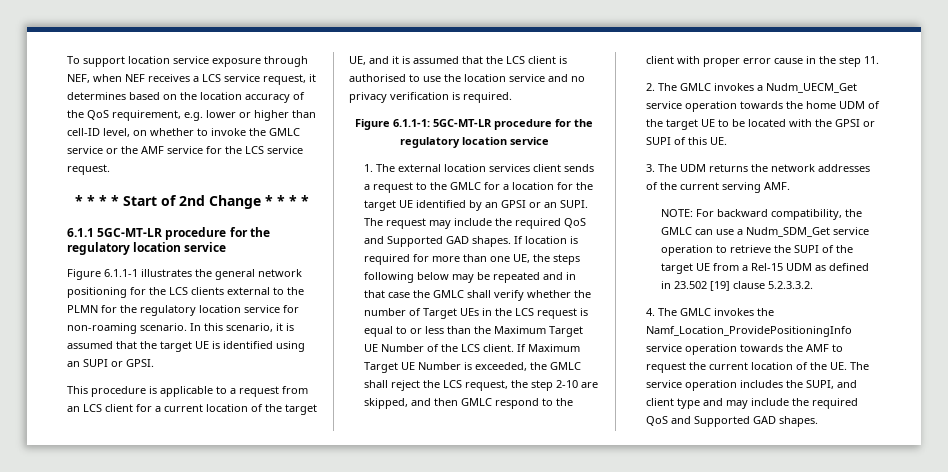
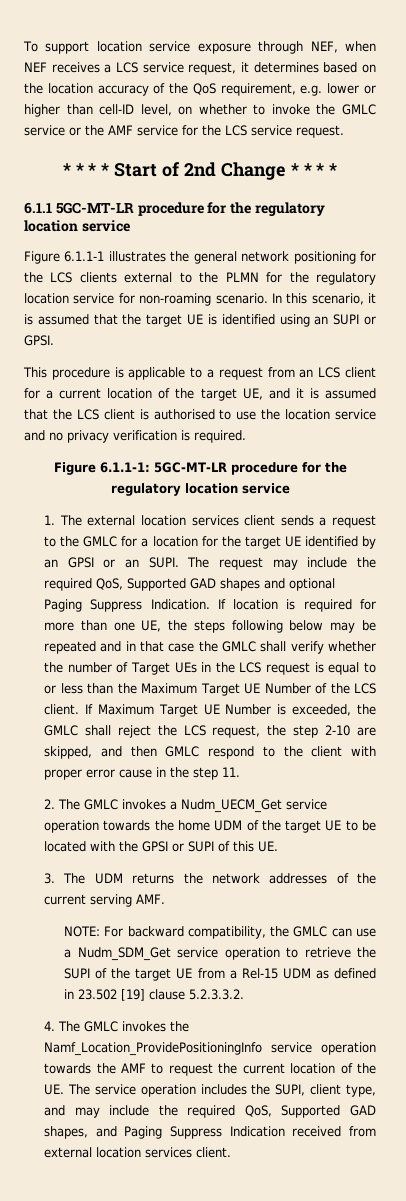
- The request may include the required QoS and Supported GAD shapes.
+ The request may include the required QoS, Supported GAD shapes and optional Paging Suppress Indication.
- 4. The GMLC invokes the Namf_Location_ProvidePositioningInfo service operation towards the AMF to request the current location of the UE. The service operation includes the SUPI, and client type and may include the required QoS and Supported GAD shapes.
+ 4. The GMLC invokes the Namf_Location_ProvidePositioningInfo service operation towards the AMF to request the current location of the UE. The service operation includes the SUPI, client type, and may include the required QoS, Supported GAD shapes, and Paging Suppress Indication received from external location services client.

